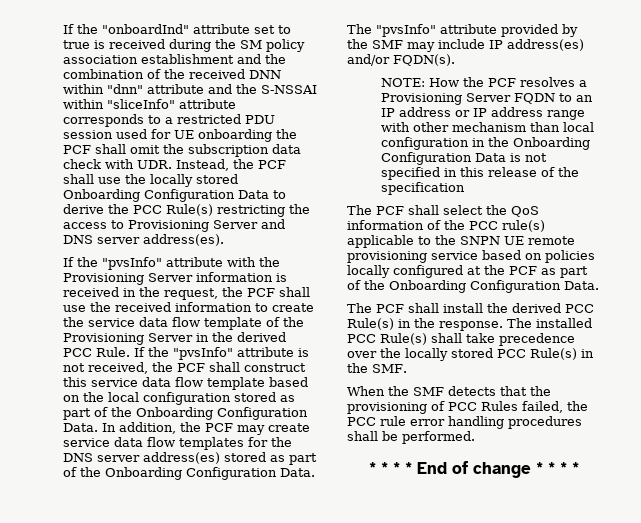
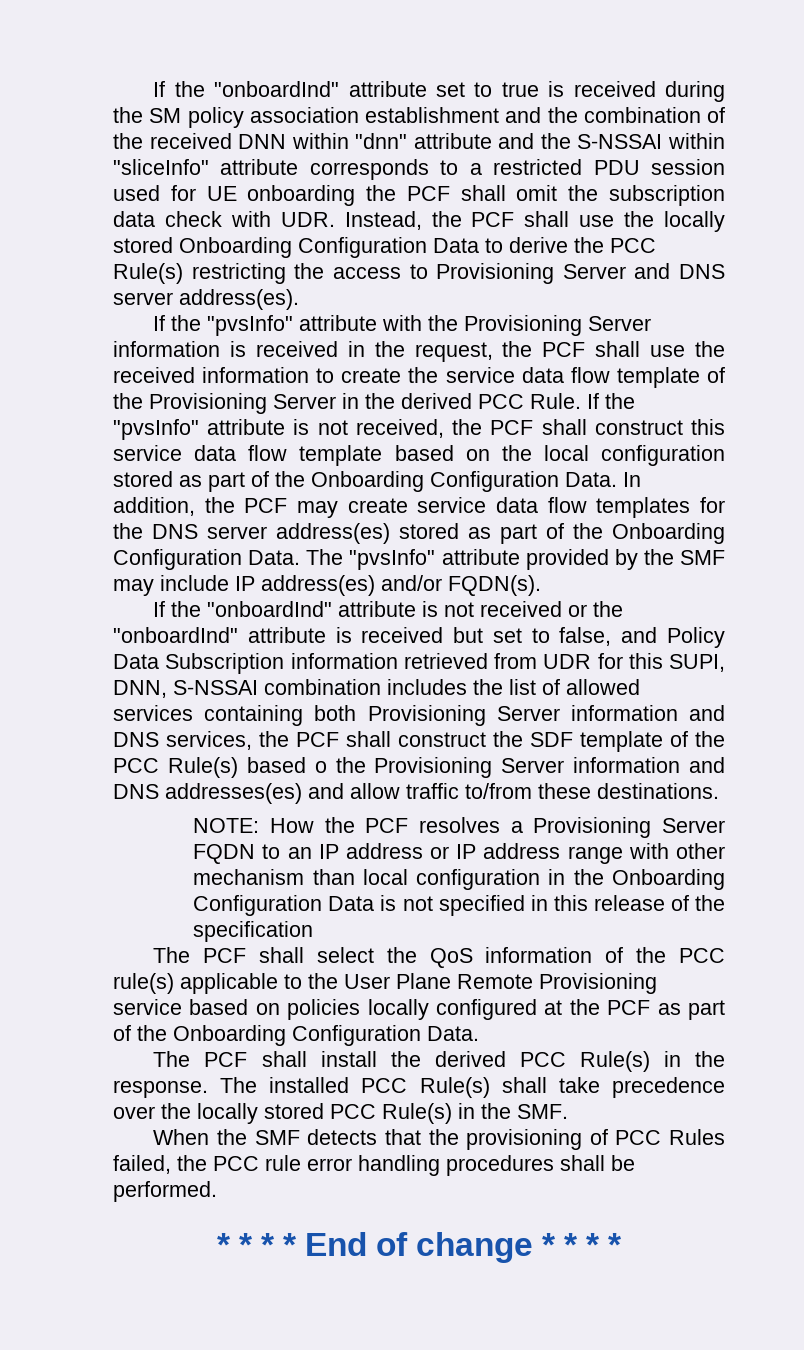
+ If the "onboardInd" attribute is not received or the "onboardInd" attribute is received but set to false, and Policy Data Subscription information retrieved from UDR for this SUPI, DNN, S-NSSAI combination includes the list of allowed services containing both Provisioning Server information and DNS services, the PCF shall construct the SDF template of the PCC Rule(s) based o the Provisioning Server information and DNS addresses(es) and allow traffic to/from these destinations.
- The PCF shall select the QoS information of the PCC rule(s) applicable to the SNPN UE remote provisioning service based on policies locally configured at the PCF as part of the Onboarding Configuration Data.
+ The PCF shall select the QoS information of the PCC rule(s) applicable to the User Plane Remote Provisioning service based on policies locally configured at the PCF as part of the Onboarding Configuration Data.

